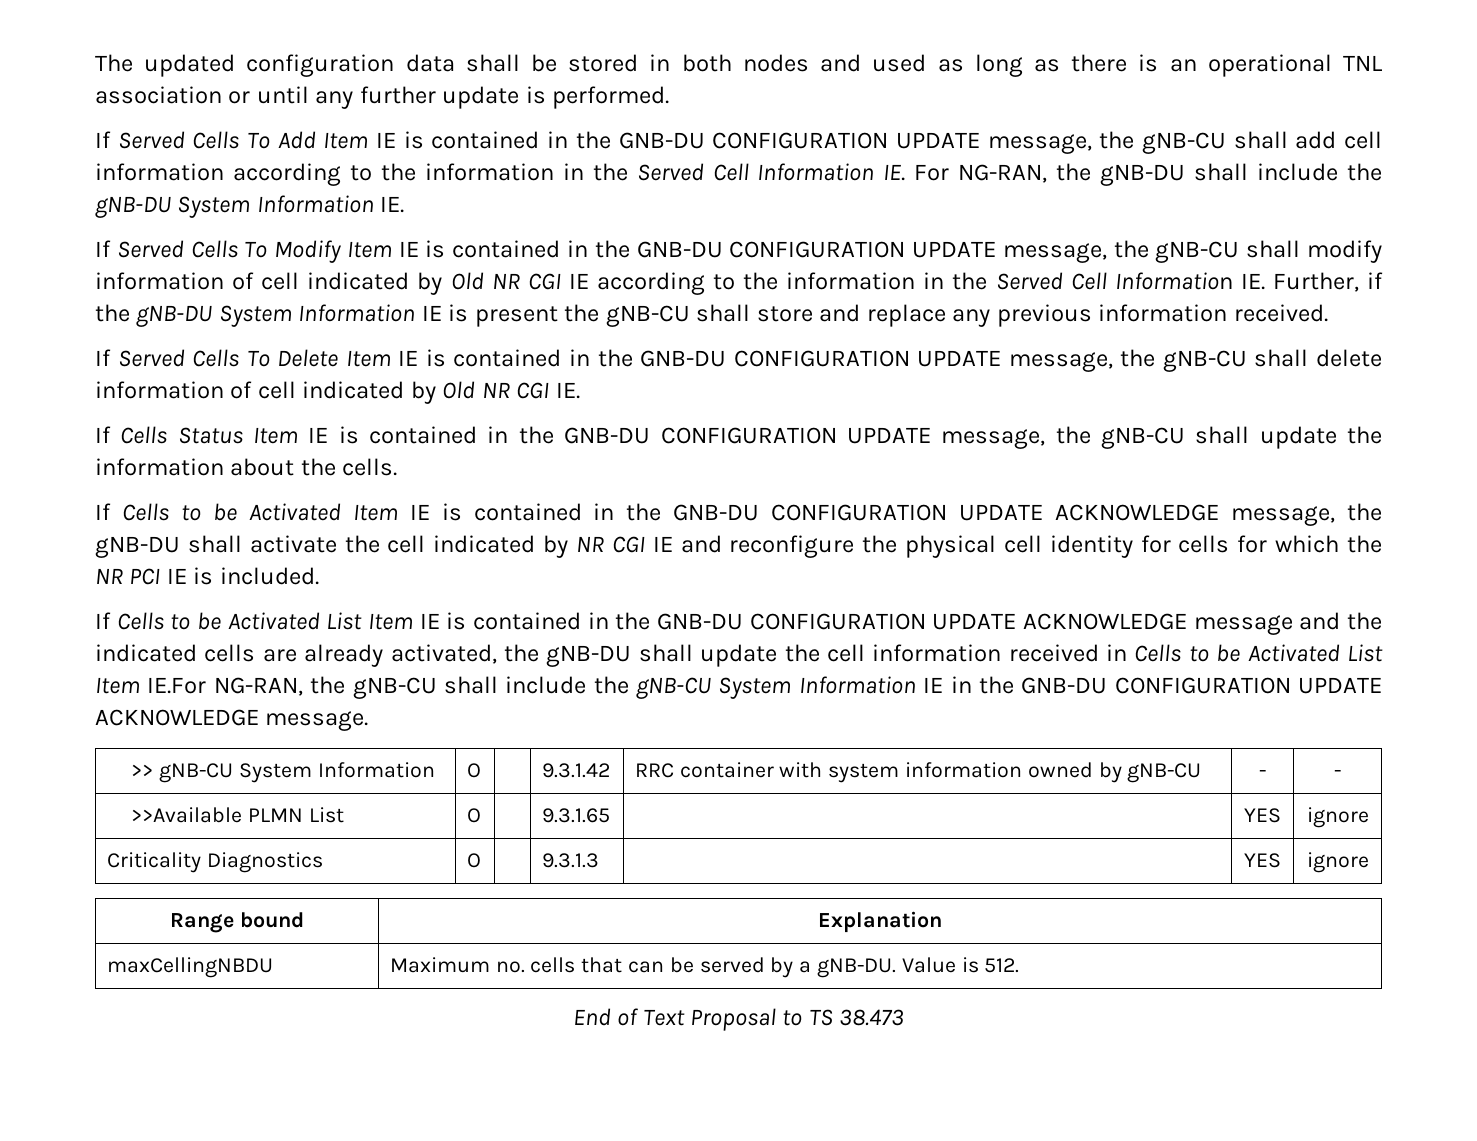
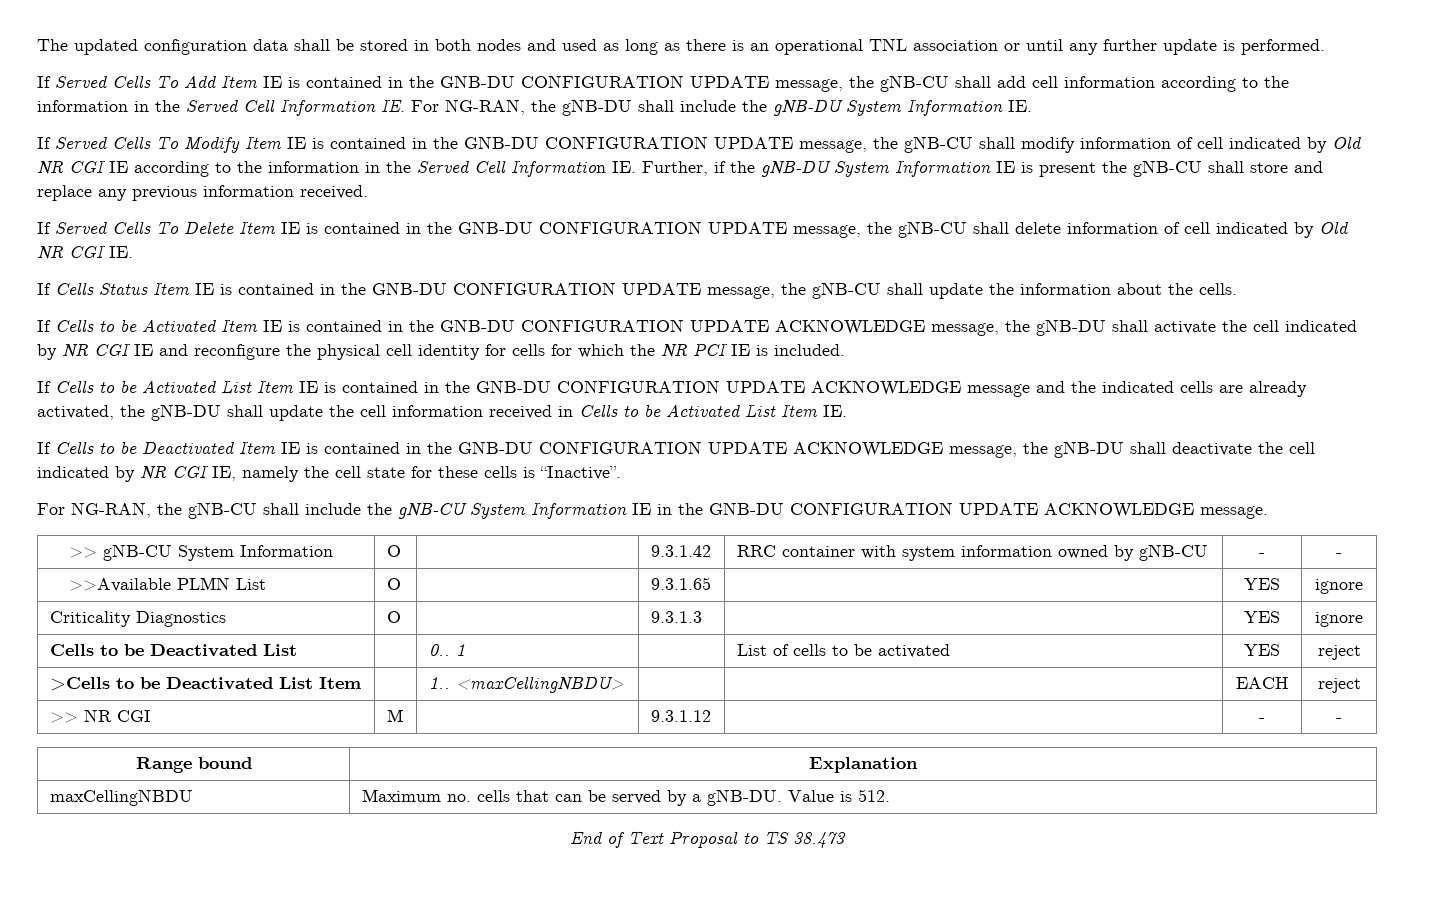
- If Cells to be Activated List Item IE is contained in the GNB-DU CONFIGURATION UPDATE ACKNOWLEDGE message and the indicated cells are already activated, the gNB-DU shall update the cell information received in Cells to be Activated List Item IE.For NG-RAN, the gNB-CU shall include the gNB-CU System Information IE in the GNB-DU CONFIGURATION UPDATE ACKNOWLEDGE message.
+ If Cells to be Activated List Item IE is contained in the GNB-DU CONFIGURATION UPDATE ACKNOWLEDGE message and the indicated cells are already activated, the gNB-DU shall update the cell information received in Cells to be Activated List Item IE.
+ If Cells to be Deactivated Item IE is contained in the GNB-DU CONFIGURATION UPDATE ACKNOWLEDGE message, the gNB-DU shall deactivate the cell indicated by NR CGI IE, namely the cell state for these cells is “Inactive”.
+ For NG-RAN, the gNB-CU shall include the gNB-CU System Information IE in the GNB-DU CONFIGURATION UPDATE ACKNOWLEDGE message.
+ Cells to be Deactivated List | | 0.. 1 | | List of cells to be activated | YES | reject
+ >Cells to be Deactivated List Item | | 1.. <maxCellingNBDU> | | | EACH | reject
+ >> NR CGI | M | | 9.3.1.12 | | - | -

